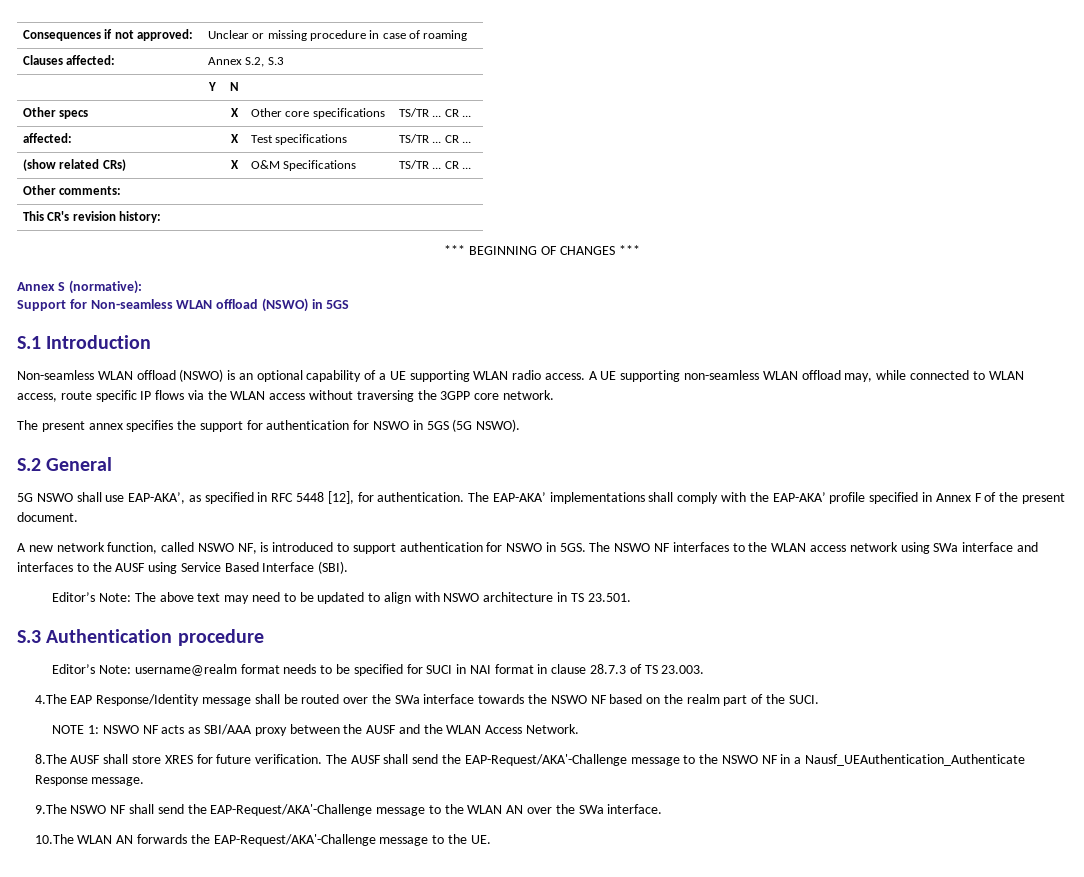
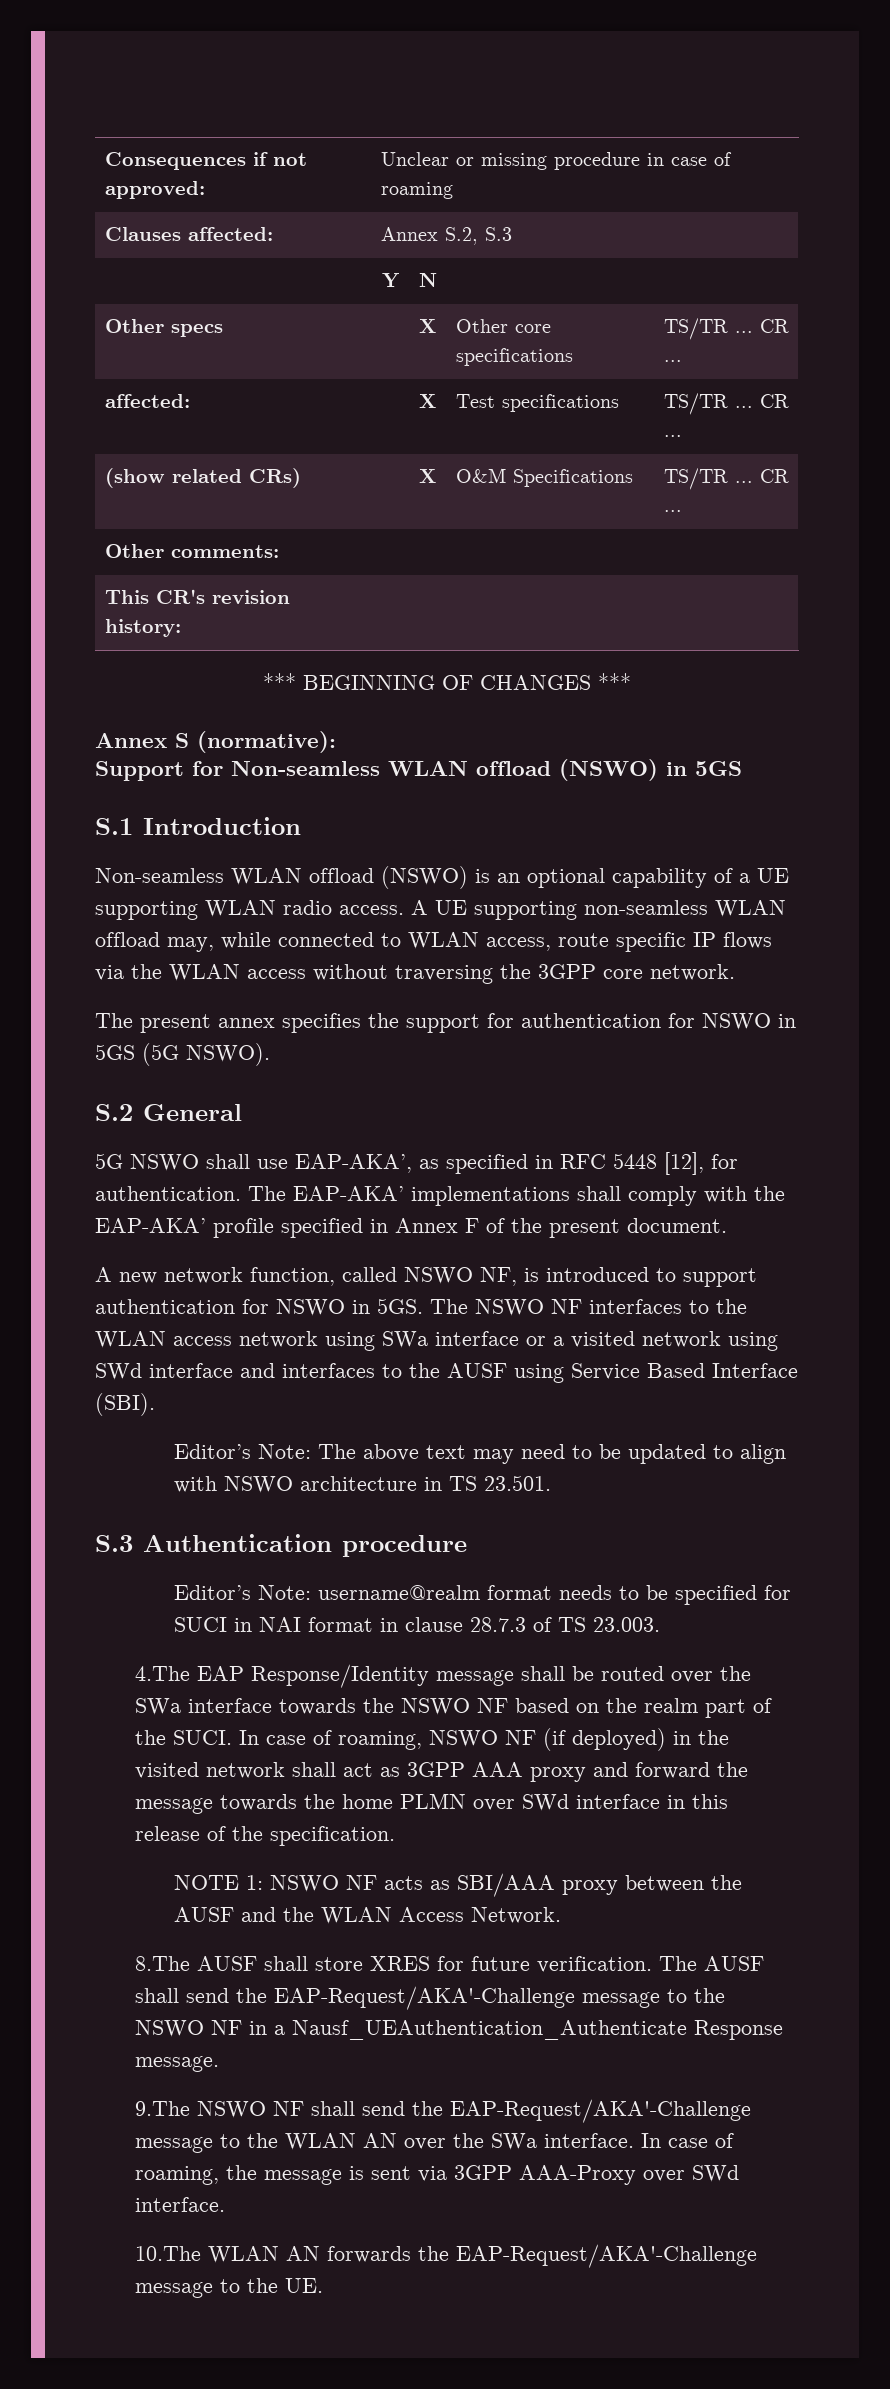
- The NSWO NF interfaces to the WLAN access network using SWa interface and interfaces to the AUSF using Service Based Interface (SBI).
+ The NSWO NF interfaces to the WLAN access network using SWa interface or a visited network using SWd interface and interfaces to the AUSF using Service Based Interface (SBI).
+ In case of roaming, NSWO NF (if deployed) in the visited network shall act as 3GPP AAA proxy and forward the message towards the home PLMN over SWd interface in this release of the specification.
+ In case of roaming, the message is sent via 3GPP AAA-Proxy over SWd interface.

